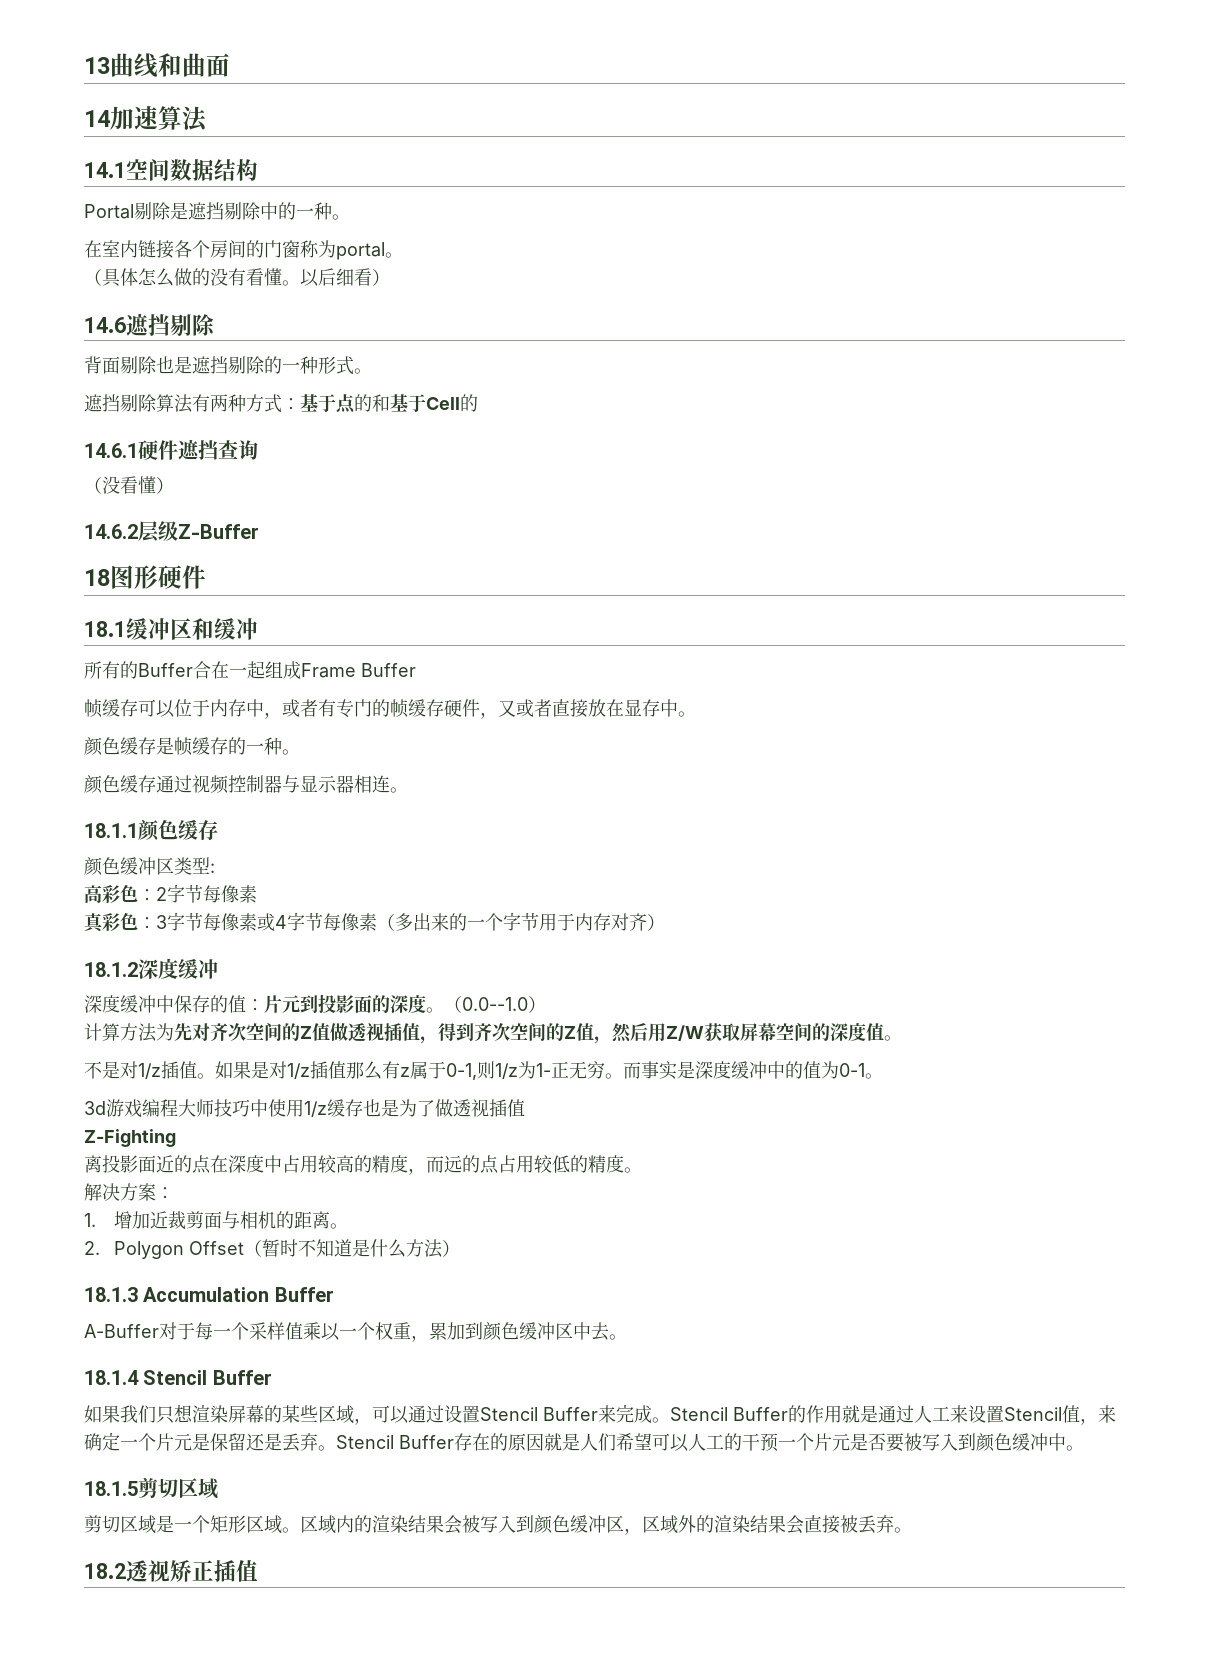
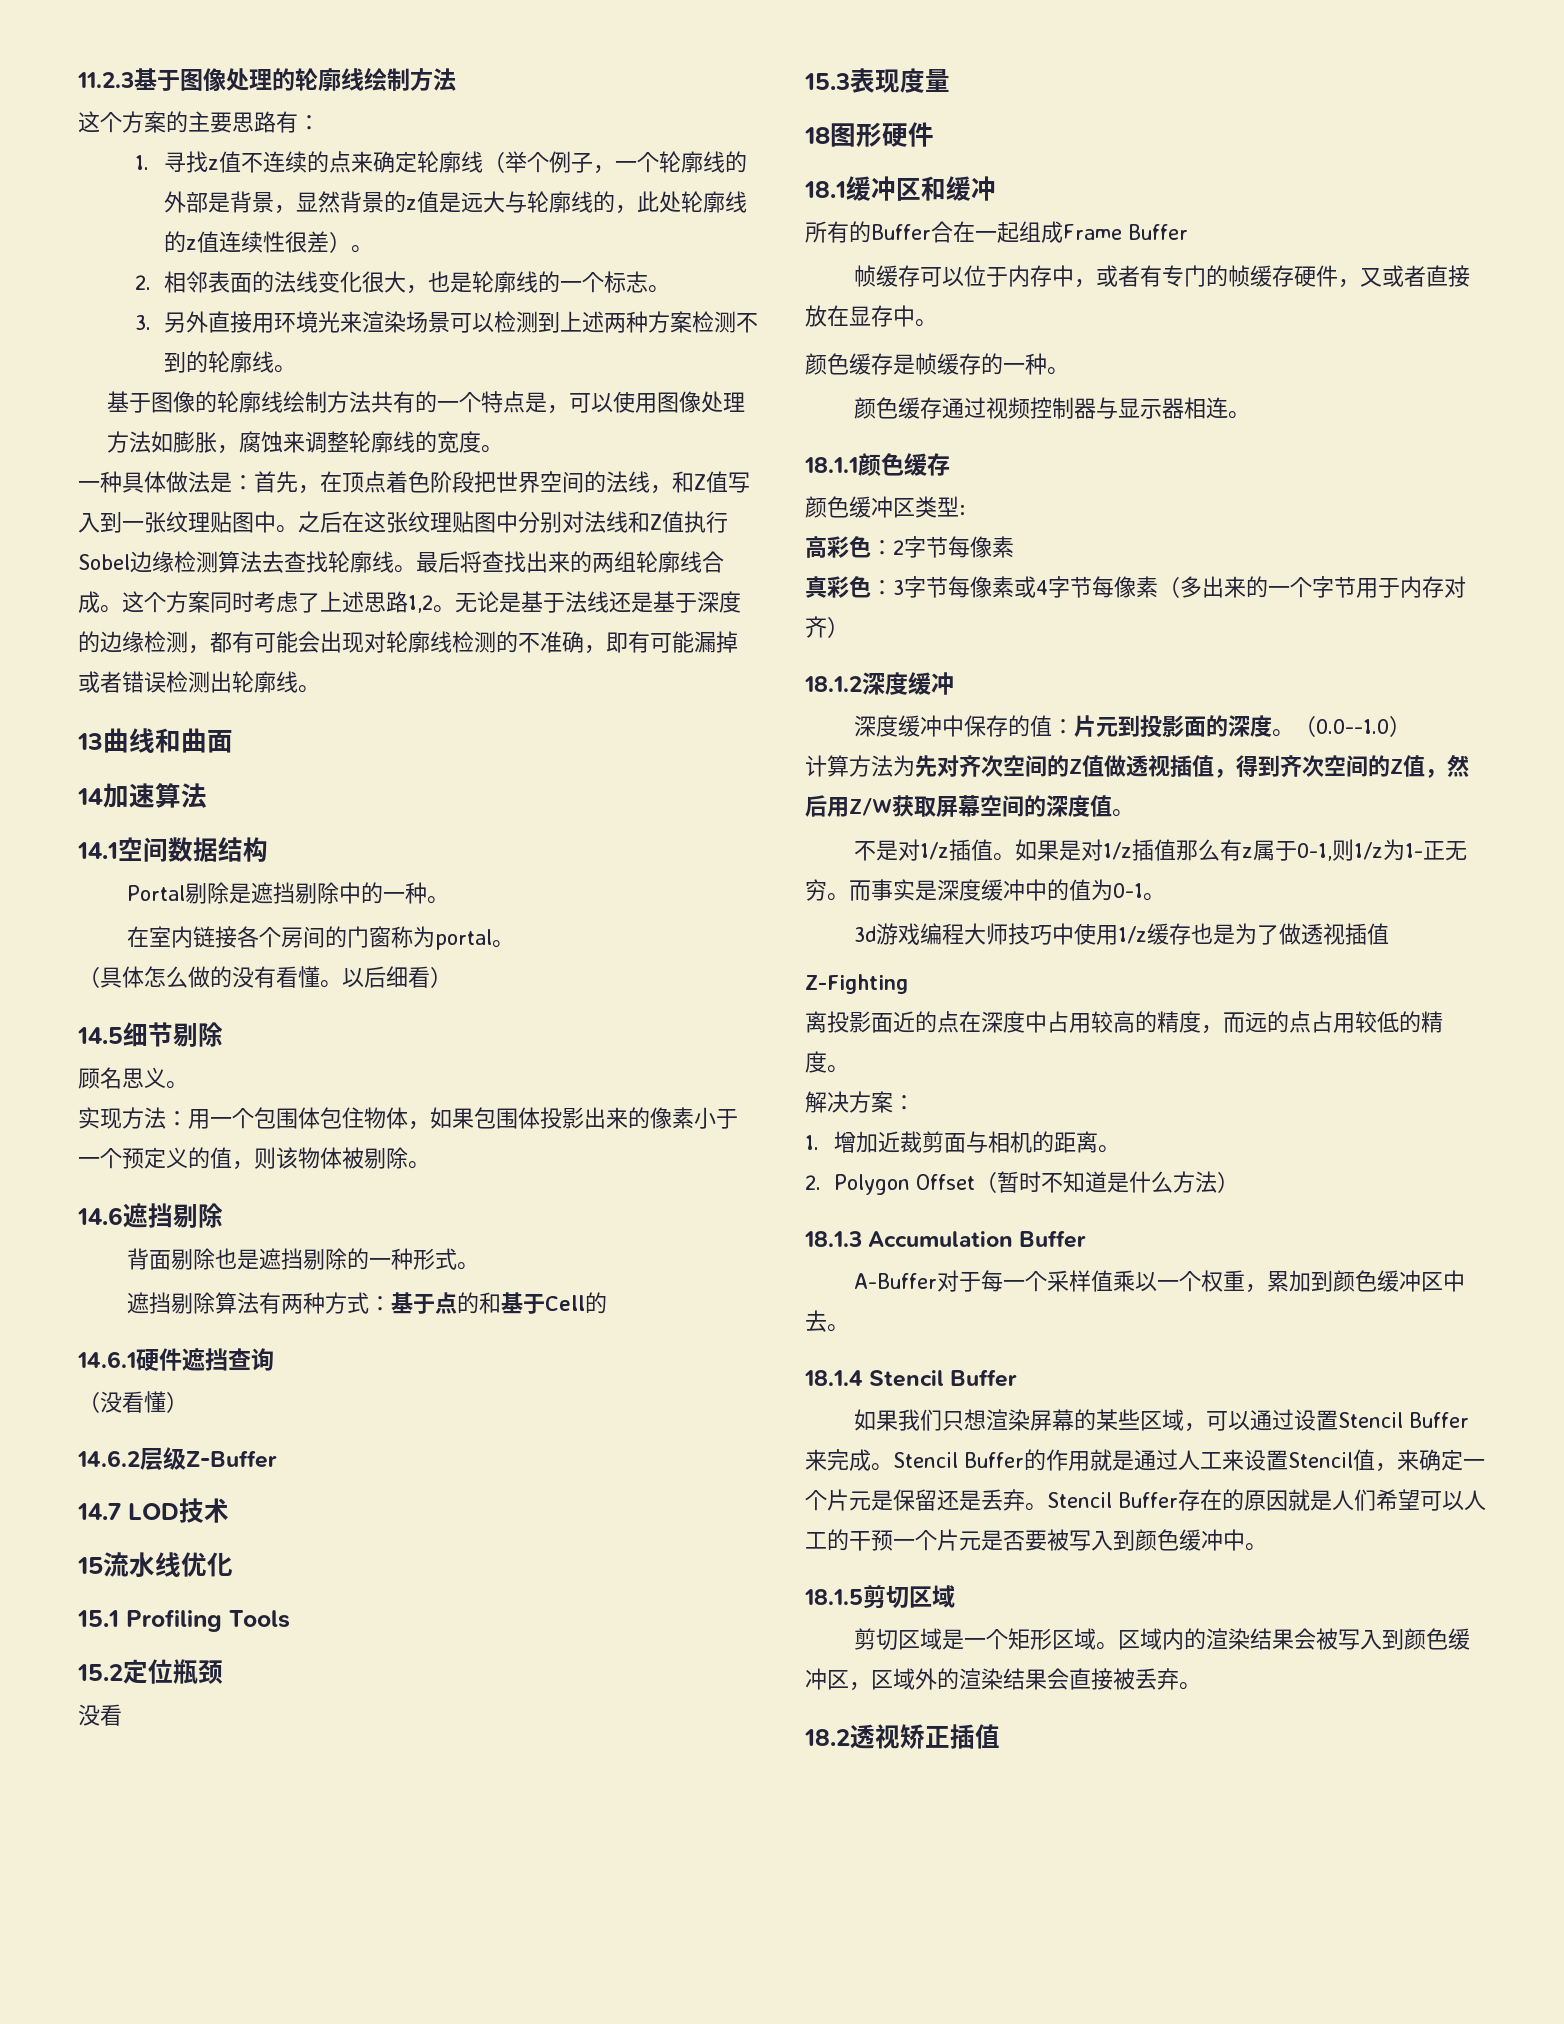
+ 11.2.3基于图像处理的轮廓线绘制方法
+ 这个方案的主要思路有：
+ 1.寻找z值不连续的点来确定轮廓线（举个例子，一个轮廓线的外部是背景，显然背景的z值是远大与轮廓线的，此处轮廓线的z值连续性很差）。
+ 2.相邻表面的法线变化很大，也是轮廓线的一个标志。
+ 3.另外直接用环境光来渲染场景可以检测到上述两种方案检测不到的轮廓线。
+ 基于图像的轮廓线绘制方法共有的一个特点是，可以使用图像处理方法如膨胀，腐蚀来调整轮廓线的宽度。
+ 一种具体做法是：首先，在顶点着色阶段把世界空间的法线，和Z值写入到一张纹理贴图中。之后在这张纹理贴图中分别对法线和Z值执行Sobel边缘检测算法去查找轮廓线。最后将查找出来的两组轮廓线合成。这个方案同时考虑了上述思路1,2。无论是基于法线还是基于深度的边缘检测，都有可能会出现对轮廓线检测的不准确，即有可能漏掉或者错误检测出轮廓线。
+ 14.5细节剔除
+ 顾名思义。
+ 实现方法：用一个包围体包住物体，如果包围体投影出来的像素小于一个预定义的值，则该物体被剔除。
+ 14.7 LOD技术
+ 15流水线优化
+ 15.1 Profiling Tools
+ 15.2定位瓶颈
+ 没看
+ 15.3表现度量

